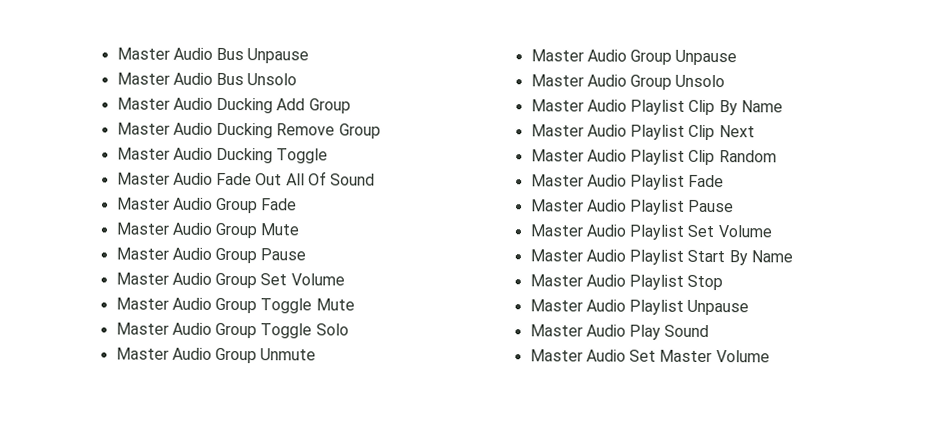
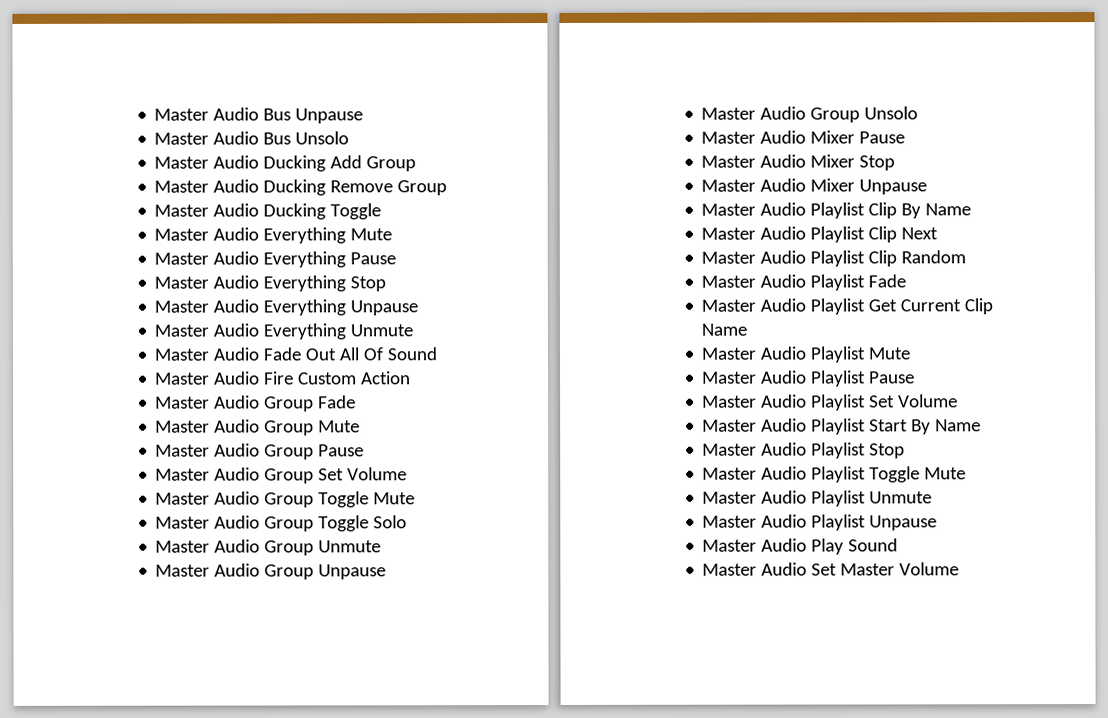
+ Master Audio Everything Mute
+ Master Audio Everything Pause
+ Master Audio Everything Stop
+ Master Audio Everything Unpause
+ Master Audio Everything Unmute
+ Master Audio Fire Custom Action
+ Master Audio Mixer Pause
+ Master Audio Mixer Stop
+ Master Audio Mixer Unpause
+ Master Audio Playlist Get Current Clip Name
+ Master Audio Playlist Mute
+ Master Audio Playlist Toggle Mute
+ Master Audio Playlist Unmute

